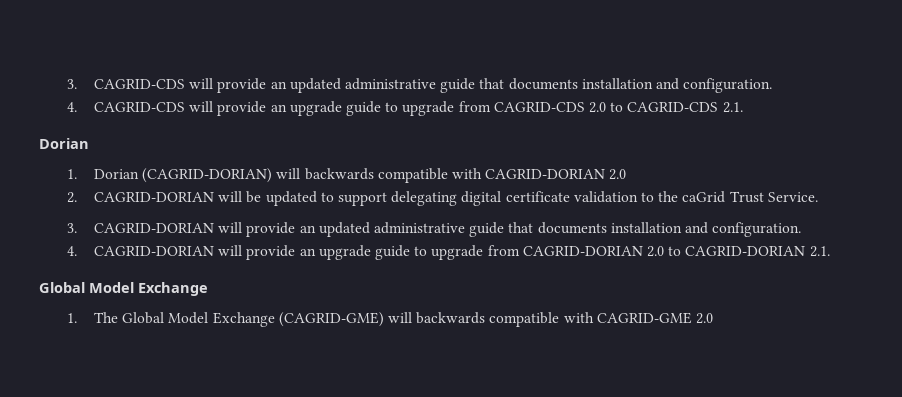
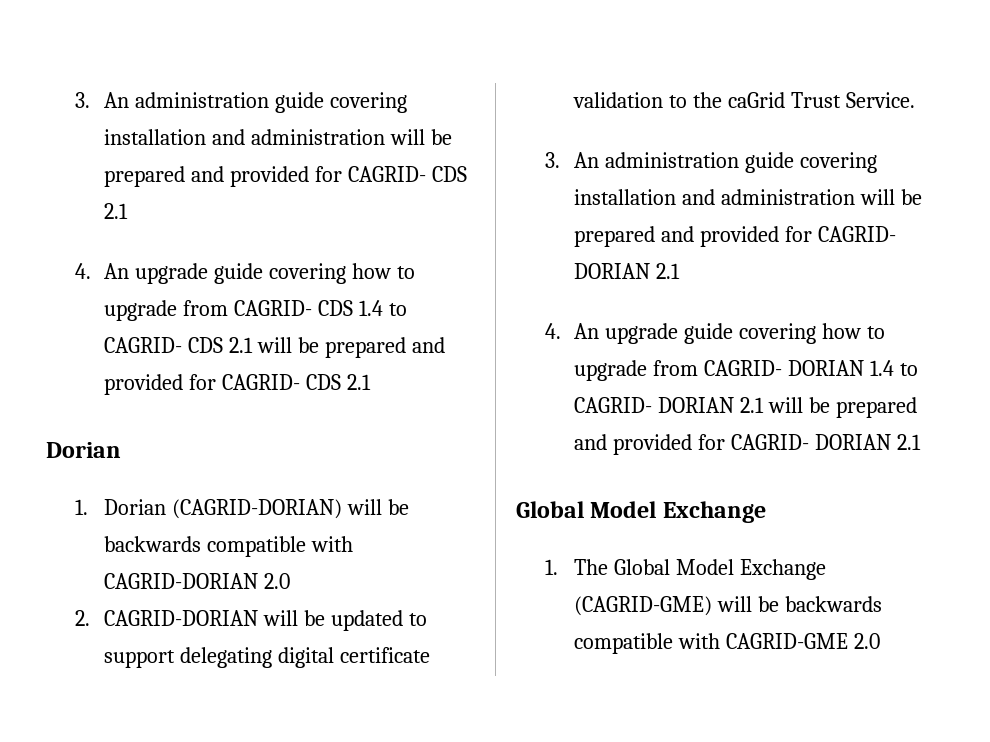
- 3. CAGRID-CDS will provide an updated administrative guide that documents installation and configuration.
- 4. CAGRID-CDS will provide an upgrade guide to upgrade from CAGRID-CDS 2.0 to CAGRID-CDS 2.1.
+ 3. An administration guide covering installation and administration will be prepared and provided for CAGRID- CDS 2.1
+ 4. An upgrade guide covering how to upgrade from CAGRID- CDS 1.4 to CAGRID- CDS 2.1 will be prepared and provided for CAGRID- CDS 2.1
- 1. Dorian (CAGRID-DORIAN) will backwards compatible with CAGRID-DORIAN 2.0
+ 1. Dorian (CAGRID-DORIAN) will be backwards compatible with CAGRID-DORIAN 2.0
- 3. CAGRID-DORIAN will provide an updated administrative guide that documents installation and configuration.
- 4. CAGRID-DORIAN will provide an upgrade guide to upgrade from CAGRID-DORIAN 2.0 to CAGRID-DORIAN 2.1.
+ 3. An administration guide covering installation and administration will be prepared and provided for CAGRID- DORIAN 2.1
+ 4. An upgrade guide covering how to upgrade from CAGRID- DORIAN 1.4 to CAGRID- DORIAN 2.1 will be prepared and provided for CAGRID- DORIAN 2.1
- 1. The Global Model Exchange (CAGRID-GME) will backwards compatible with CAGRID-GME 2.0
+ 1. The Global Model Exchange (CAGRID-GME) will be backwards compatible with CAGRID-GME 2.0

